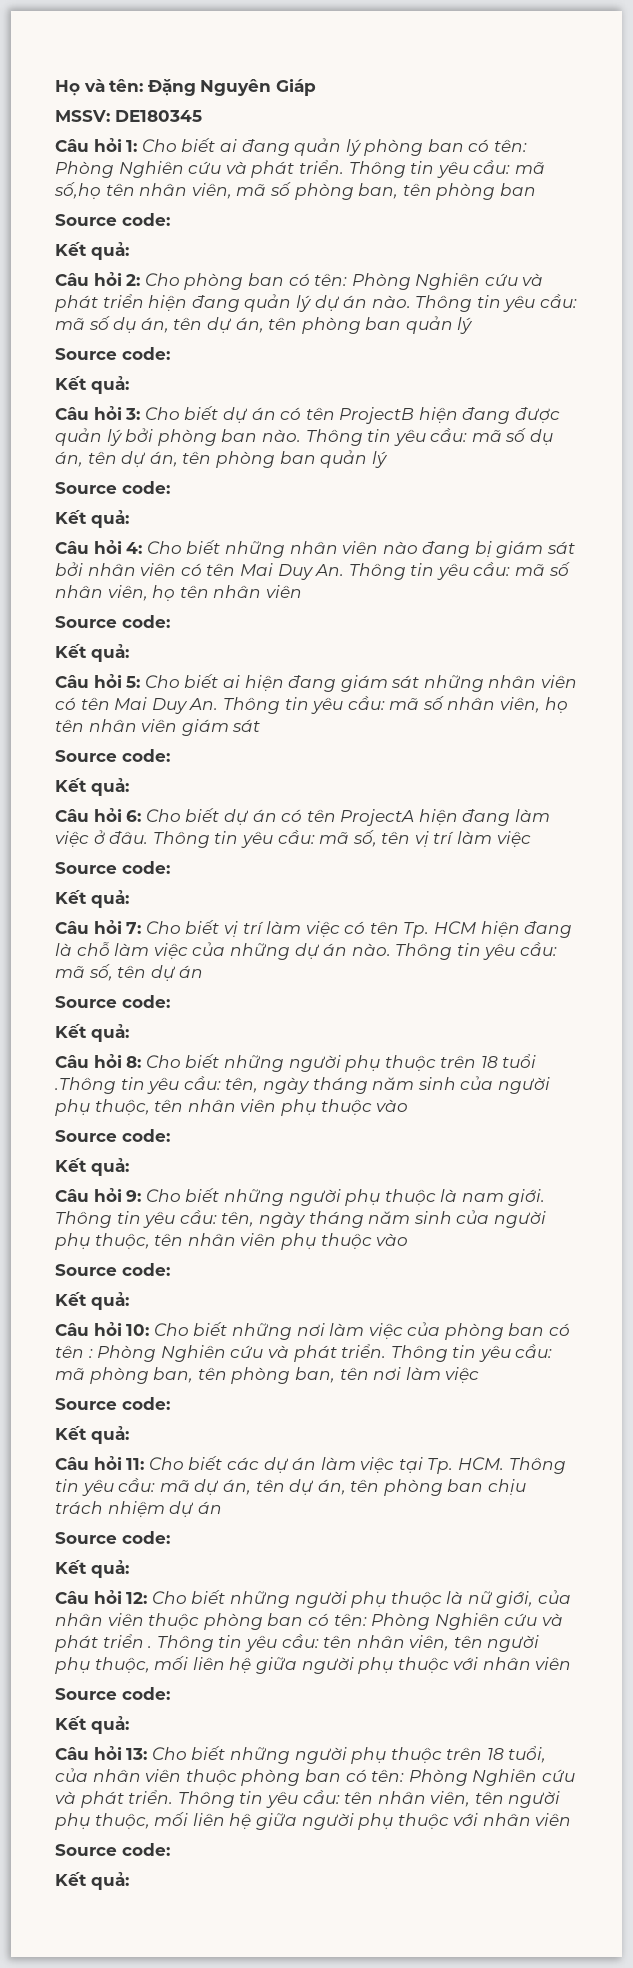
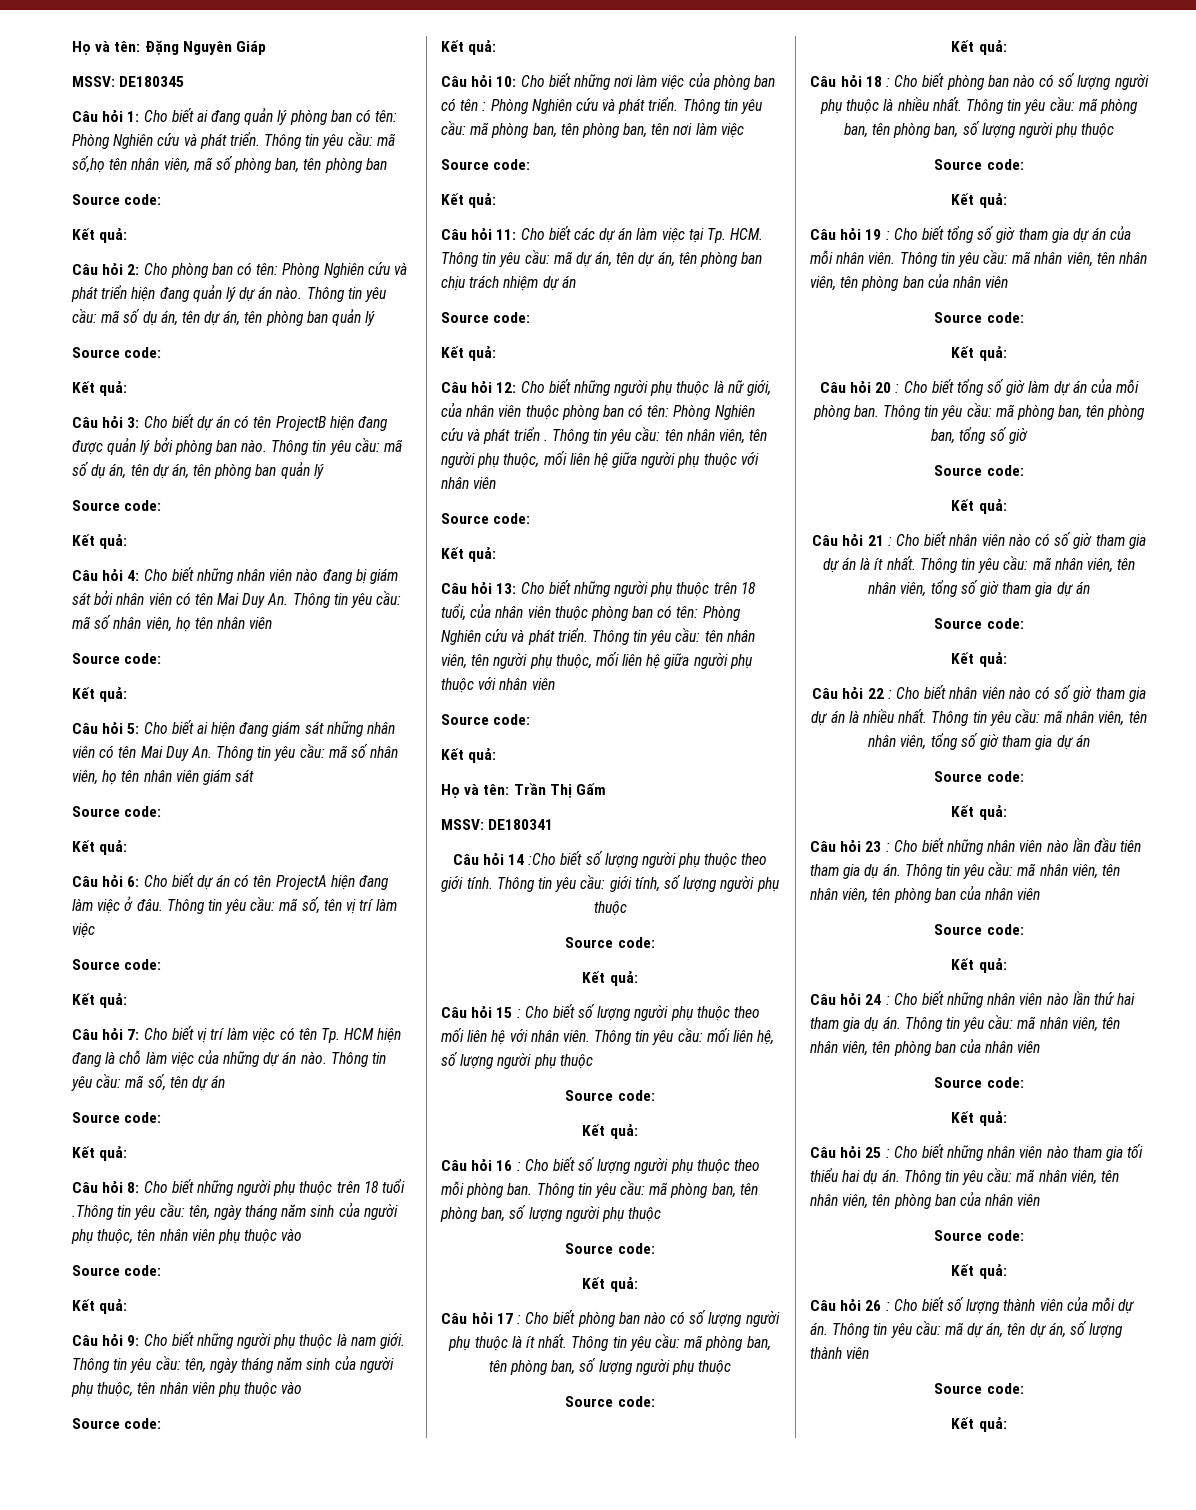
+ Họ và tên: Trần Thị Gấm
+ MSSV: DE180341
+ Câu hỏi 14 :Cho biết số lượng người phụ thuộc theo giới tính. Thông tin yêu cầu: giới tính, số lượng người phụ thuộc
+ Source code:
+ Kết quả:
+ Câu hỏi 15 : Cho biết số lượng người phụ thuộc theo mối liên hệ với nhân viên. Thông tin yêu cầu: mối liên hệ, số lượng người phụ thuộc
+ Source code:
+ Kết quả:
+ Câu hỏi 16 : Cho biết số lượng người phụ thuộc theo mỗi phòng ban. Thông tin yêu cầu: mã phòng ban, tên phòng ban, số lượng người phụ thuộc
+ Source code:
+ Kết quả:
+ Câu hỏi 17 : Cho biết phòng ban nào có số lượng người phụ thuộc là ít nhất. Thông tin yêu cầu: mã phòng ban, tên phòng ban, số lượng người phụ thuộc
+ Source code:
+ Kết quả:
+ Câu hỏi 18 : Cho biết phòng ban nào có số lượng người phụ thuộc là nhiều nhất. Thông tin yêu cầu: mã phòng ban, tên phòng ban, số lượng người phụ thuộc
+ Source code:
+ Kết quả:
+ Câu hỏi 19 : Cho biết tổng số giờ tham gia dự án của mỗi nhân viên. Thông tin yêu cầu: mã nhân viên, tên nhân viên, tên phòng ban của nhân viên
+ Source code:
+ Kết quả:
+ Câu hỏi 20 : Cho biết tổng số giờ làm dự án của mỗi phòng ban. Thông tin yêu cầu: mã phòng ban, tên phòng ban, tổng số giờ
+ Source code:
+ Kết quả:
+ Câu hỏi 21 : Cho biết nhân viên nào có số giờ tham gia dự án là ít nhất. Thông tin yêu cầu: mã nhân viên, tên nhân viên, tổng số giờ tham gia dự án
+ Source code:
+ Kết quả:
+ Câu hỏi 22 : Cho biết nhân viên nào có số giờ tham gia dự án là nhiều nhất. Thông tin yêu cầu: mã nhân viên, tên nhân viên, tổng số giờ tham gia dự án
+ Source code:
+ Kết quả:
+ Câu hỏi 23 : Cho biết những nhân viên nào lần đầu tiên tham gia dụ án. Thông tin yêu cầu: mã nhân viên, tên nhân viên, tên phòng ban của nhân viên
+ Source code:
+ Kết quả:
+ Câu hỏi 24 : Cho biết những nhân viên nào lần thứ hai tham gia dụ án. Thông tin yêu cầu: mã nhân viên, tên nhân viên, tên phòng ban của nhân viên
+ Source code:
+ Kết quả:
+ Câu hỏi 25 : Cho biết những nhân viên nào tham gia tối thiểu hai dụ án. Thông tin yêu cầu: mã nhân viên, tên nhân viên, tên phòng ban của nhân viên
+ Source code:
+ Kết quả:
+ Câu hỏi 26 : Cho biết số lượng thành viên của mỗi dự án. Thông tin yêu cầu: mã dự án, tên dự án, số lượng thành viên
+ Source code:
+ Kết quả:

